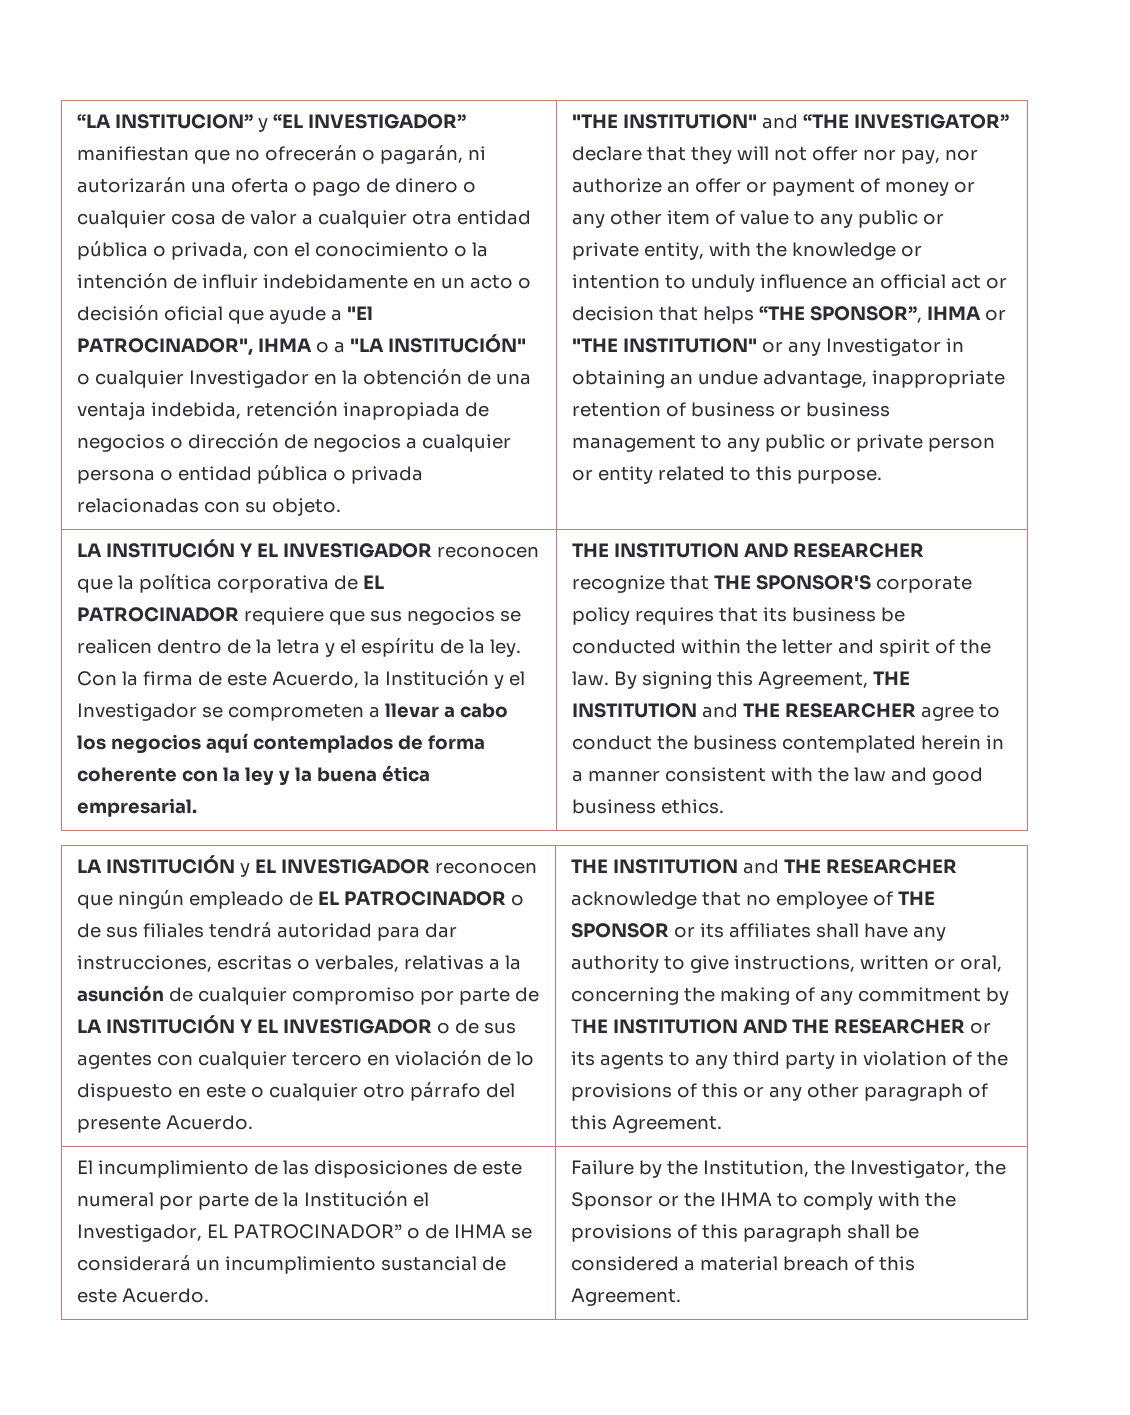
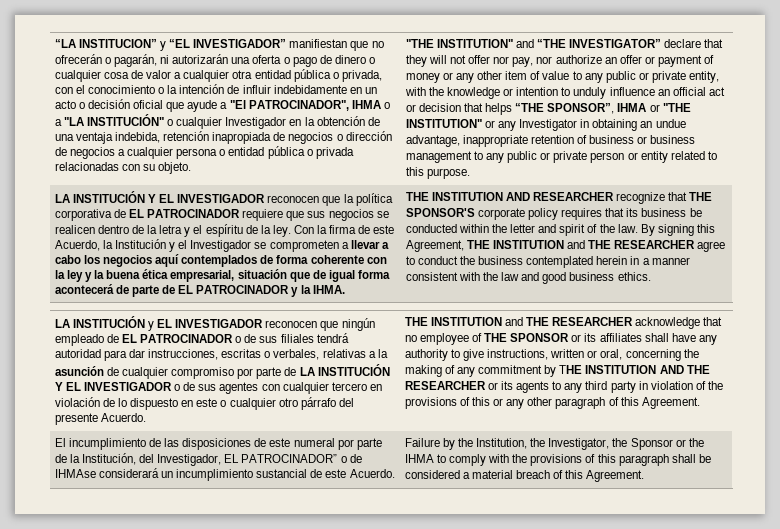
- Con la firma de este Acuerdo, la Institución y el Investigador se comprometen a llevar a cabo los negocios aquí contemplados de forma coherente con la ley y la buena ética empresarial.
+ Con la firma de este Acuerdo, la Institución y el Investigador se comprometen a llevar a cabo los negocios aquí contemplados de forma coherente con la ley y la buena ética empresarial, situación que de igual forma acontecerá de parte de EL PATROCINADOR y la IHMA.
- El incumplimiento de las disposiciones de este numeral por parte de la Institución el Investigador, EL PATROCINADOR” o de IHMA se considerará un incumplimiento sustancial de este Acuerdo.
+ El incumplimiento de las disposiciones de este numeral por parte de la Institución, del Investigador, EL PATROCINADOR” o de IHMAse considerará un incumplimiento sustancial de este Acuerdo.

